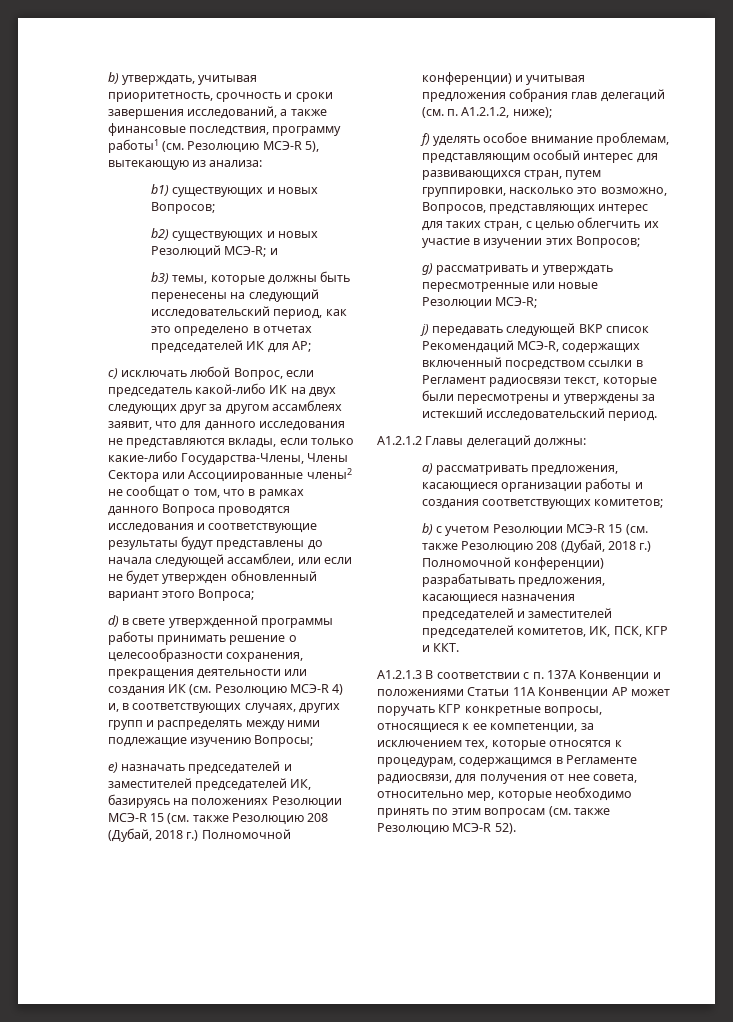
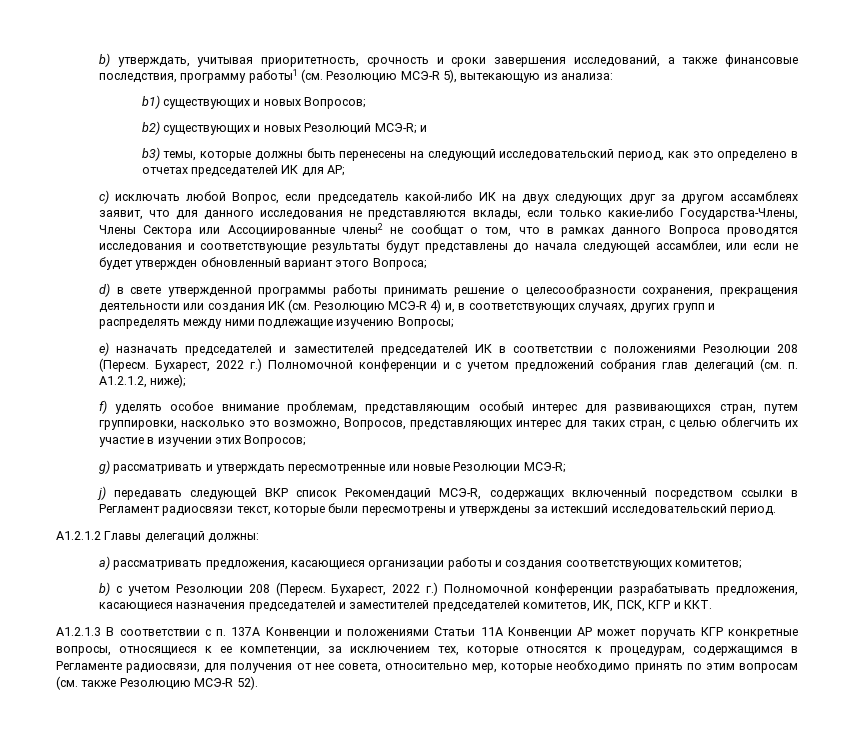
- e) назначать председателей и заместителей председателей ИК, базируясь на положениях Резолюции МСЭ-R 15 (см. также Резолюцию 208 (Дубай, 2018 г.) Полномочной конференции) и учитывая предложения собрания глав делегаций (см. п. А1.2.1.2, ниже);
+ e) назначать председателей и заместителей председателей ИК в соответствии с положениями Резолюции 208 (Пересм. Бухарест, 2022 г.) Полномочной конференции и с учетом предложений собрания глав делегаций (см. п. А1.2.1.2, ниже);
- b) с учетом Резолюции МСЭ-R 15 (см. также Резолюцию 208 (Дубай, 2018 г.) Полномочной конференции) разрабатывать предложения, касающиеся назначения председателей и заместителей председателей комитетов, ИК, ПСК, КГР и ККТ.
+ b) с учетом Резолюции 208 (Пересм. Бухарест, 2022 г.) Полномочной конференции разрабатывать предложения, касающиеся назначения председателей и заместителей председателей комитетов, ИК, ПСК, КГР и ККТ.

